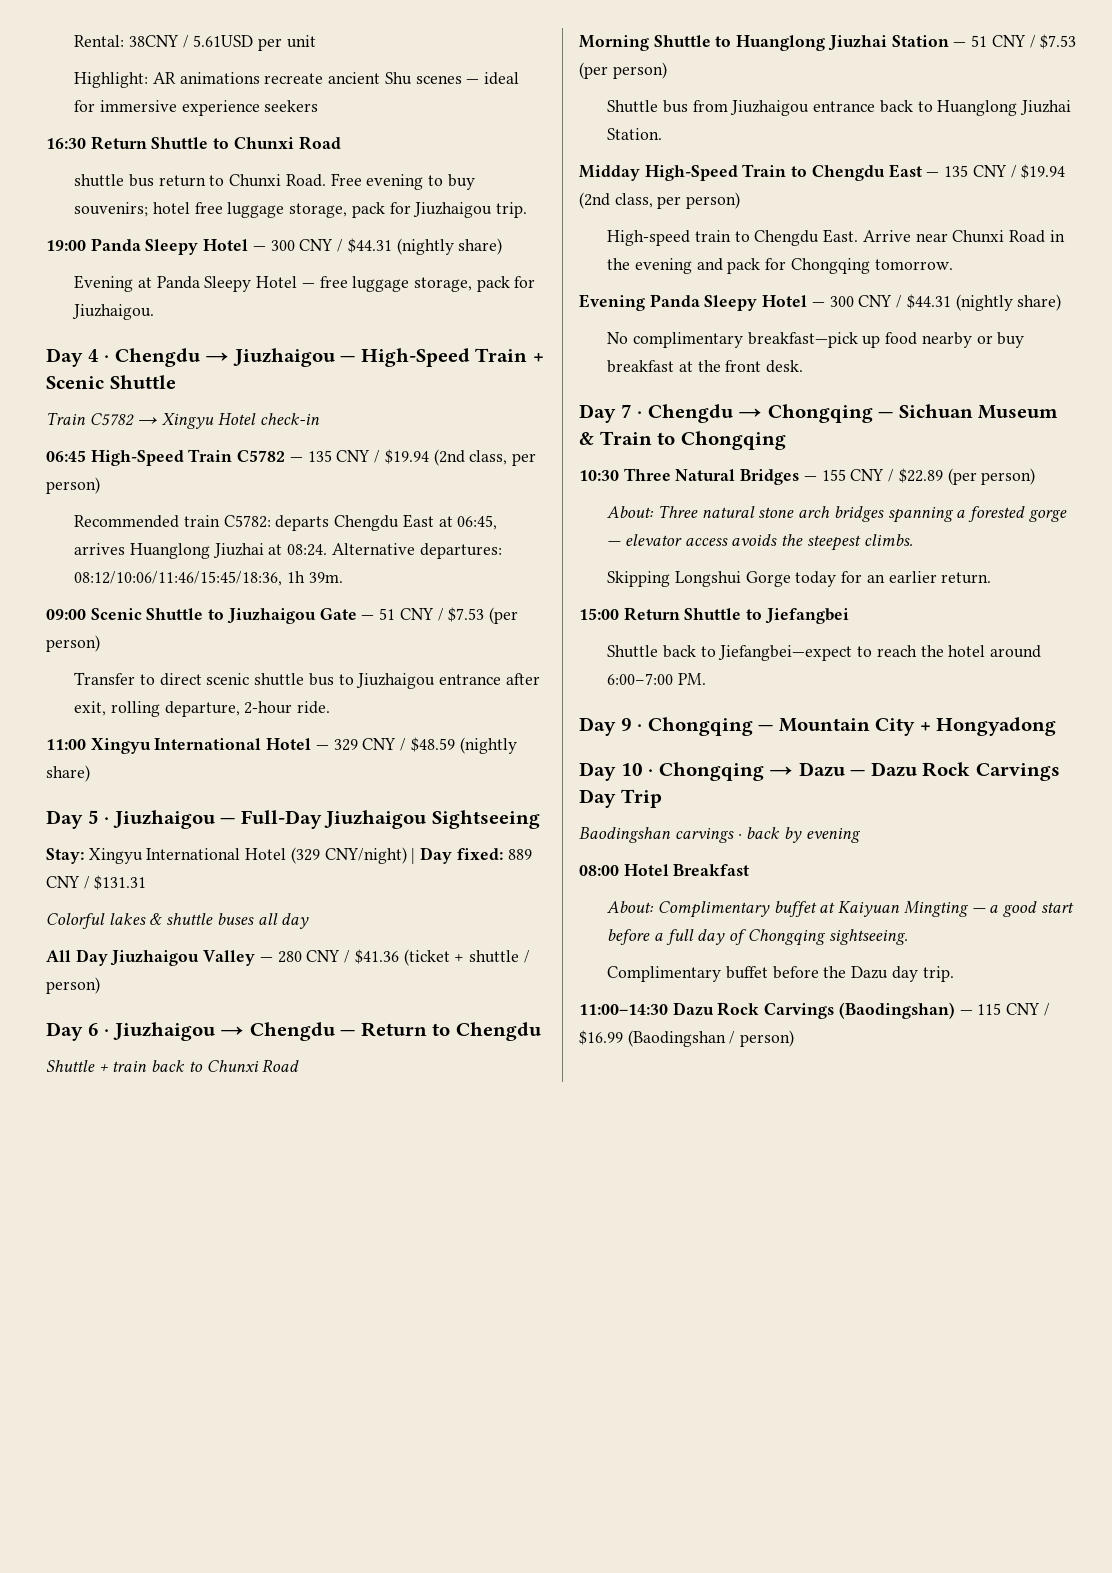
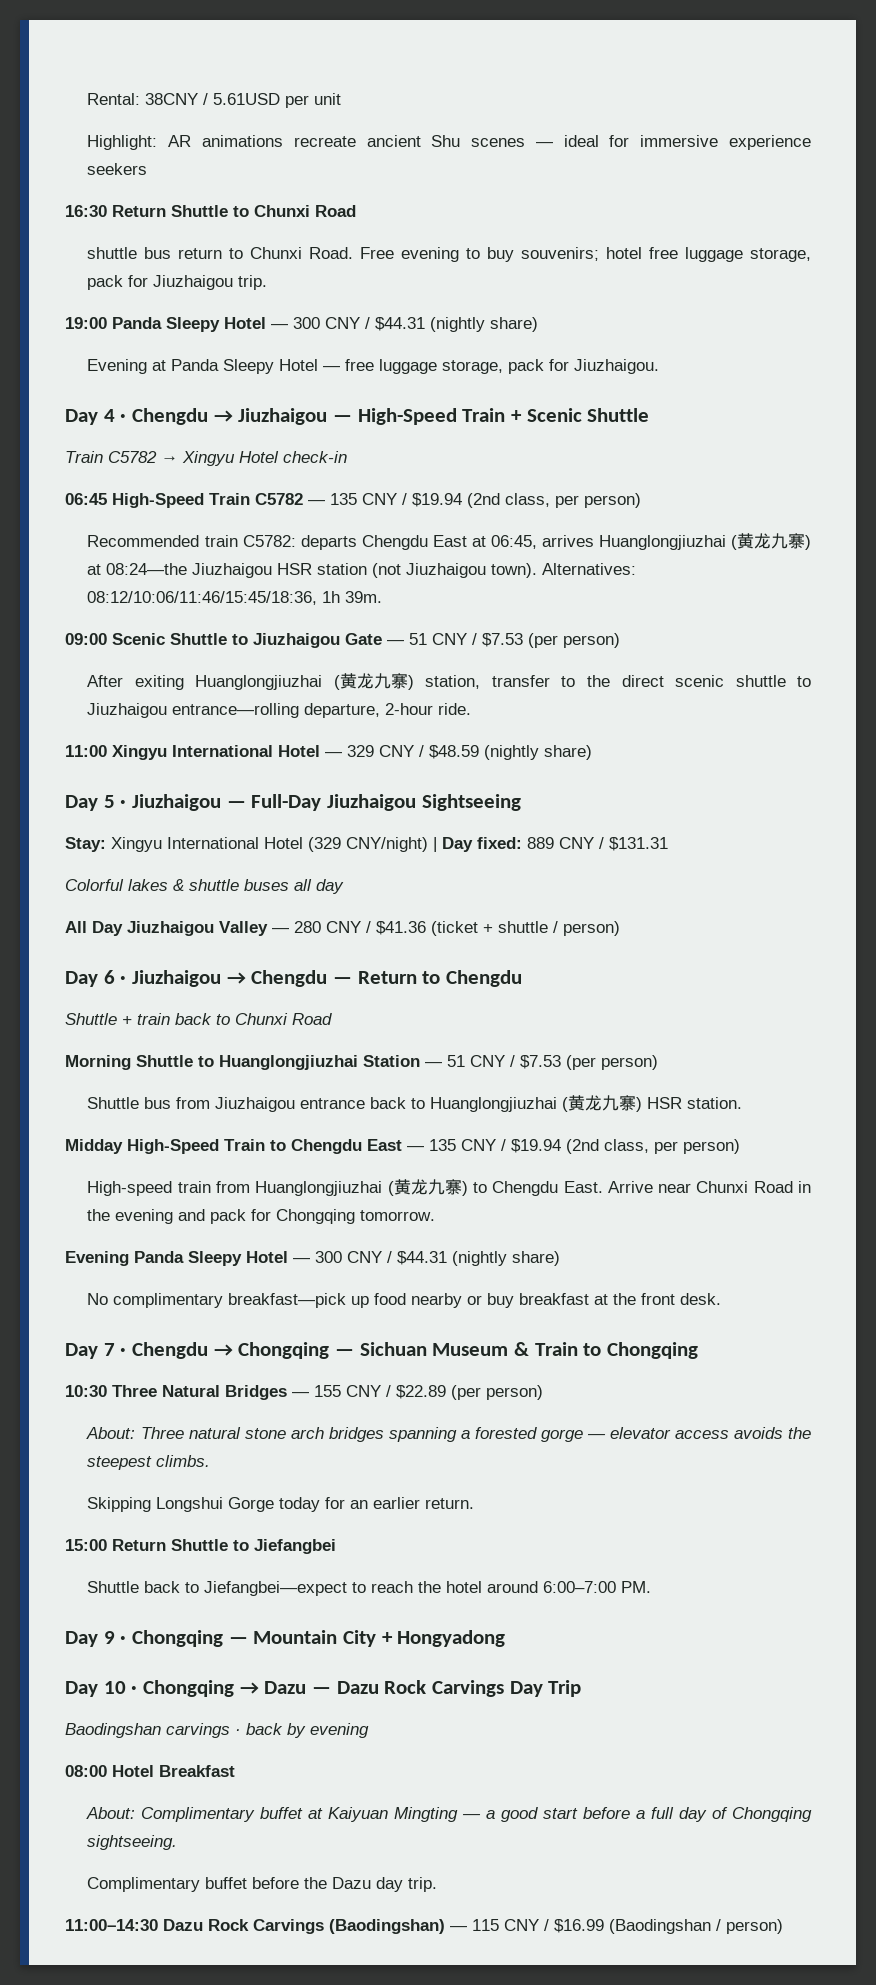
- Recommended train C5782: departs Chengdu East at 06:45, arrives Huanglong Jiuzhai at 08:24. Alternative departures: 08:12/10:06/11:46/15:45/18:36, 1h 39m.
+ Recommended train C5782: departs Chengdu East at 06:45, arrives Huanglongjiuzhai (黄龙九寨) at 08:24—the Jiuzhaigou HSR station (not Jiuzhaigou town). Alternatives: 08:12/10:06/11:46/15:45/18:36, 1h 39m.
- Transfer to direct scenic shuttle bus to Jiuzhaigou entrance after exit, rolling departure, 2-hour ride.
+ After exiting Huanglongjiuzhai (黄龙九寨) station, transfer to the direct scenic shuttle to Jiuzhaigou entrance—rolling departure, 2-hour ride.
- Morning Shuttle to Huanglong Jiuzhai Station — 51 CNY / $7.53 (per person)
+ Morning Shuttle to Huanglongjiuzhai Station — 51 CNY / $7.53 (per person)
- Shuttle bus from Jiuzhaigou entrance back to Huanglong Jiuzhai Station.
+ Shuttle bus from Jiuzhaigou entrance back to Huanglongjiuzhai (黄龙九寨) HSR station.
- High-speed train to Chengdu East.
+ High-speed train from Huanglongjiuzhai (黄龙九寨) to Chengdu East.

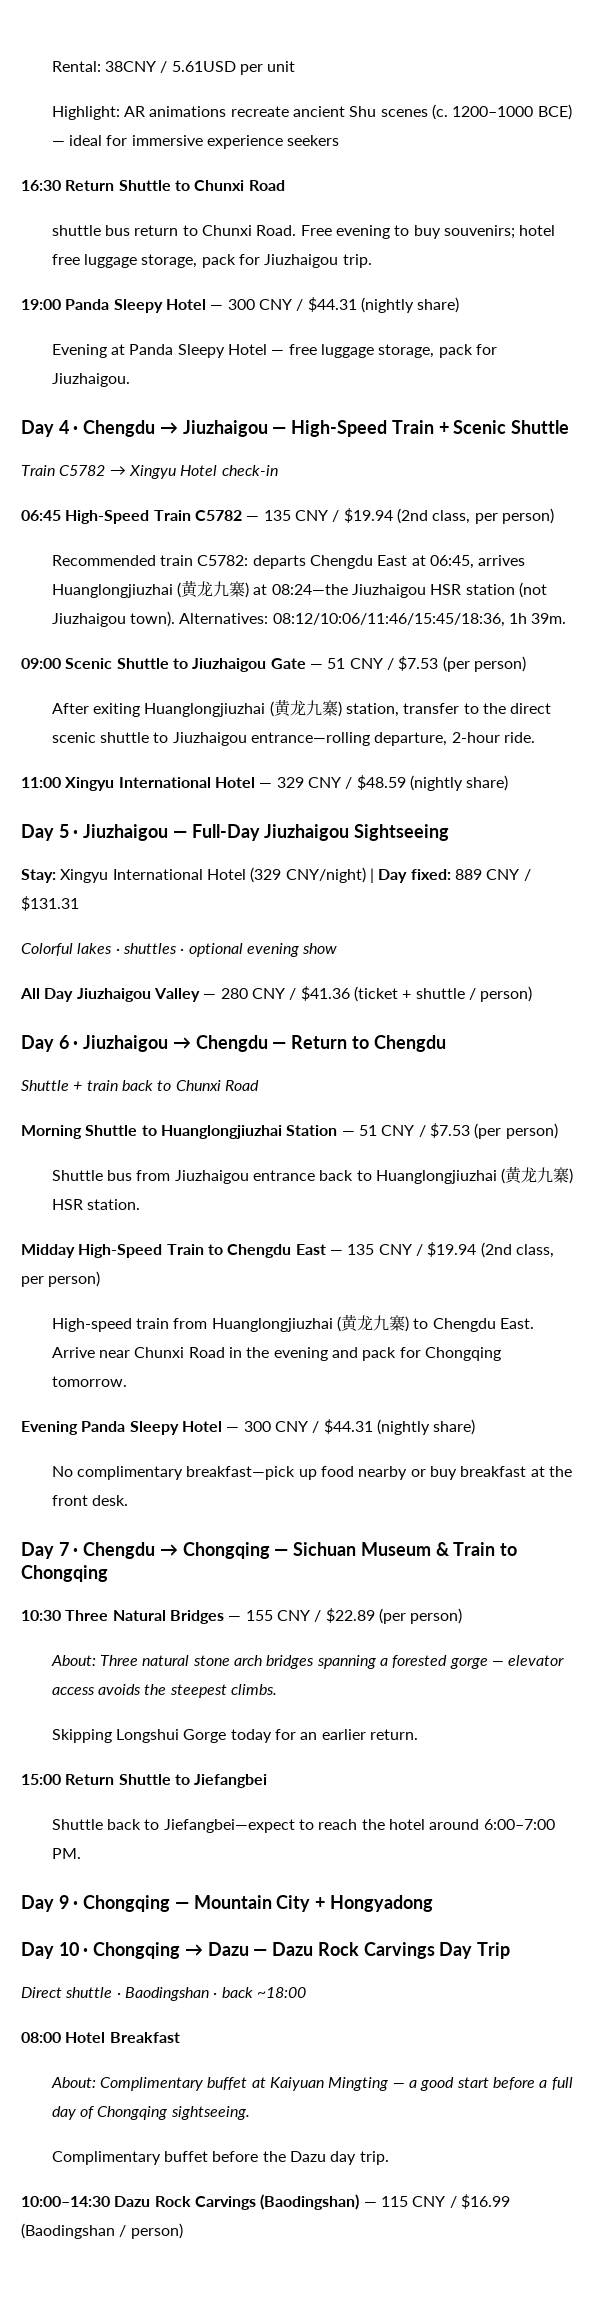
- Highlight: AR animations recreate ancient Shu scenes — ideal for immersive experience seekers
+ Highlight: AR animations recreate ancient Shu scenes (c. 1200–1000 BCE) — ideal for immersive experience seekers
- Colorful lakes & shuttle buses all day
+ Colorful lakes · shuttles · optional evening show
- Baodingshan carvings · back by evening
+ Direct shuttle · Baodingshan · back ~18:00
- 11:00–14:30 Dazu Rock Carvings (Baodingshan) — 115 CNY / $16.99 (Baodingshan / person)
+ 10:00–14:30 Dazu Rock Carvings (Baodingshan) — 115 CNY / $16.99 (Baodingshan / person)

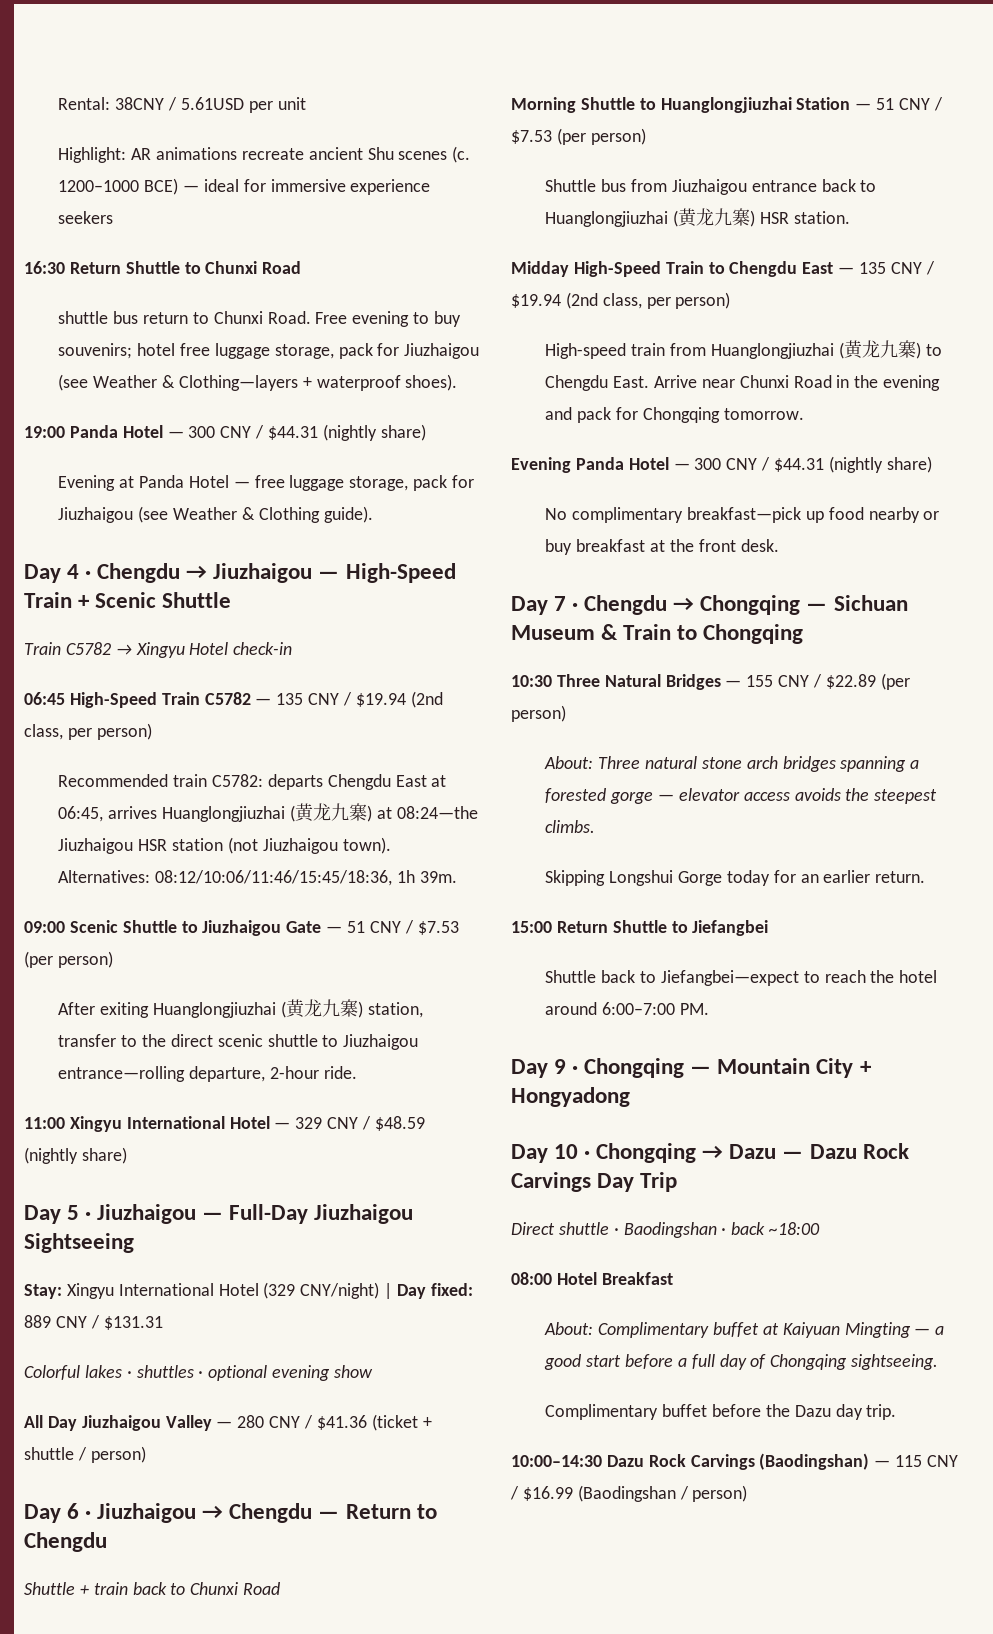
- Free evening to buy souvenirs; hotel free luggage storage, pack for Jiuzhaigou trip.
+ Free evening to buy souvenirs; hotel free luggage storage, pack for Jiuzhaigou (see Weather & Clothing—layers + waterproof shoes).
- 19:00 Panda Sleepy Hotel — 300 CNY / $44.31 (nightly share)
+ 19:00 Panda Hotel — 300 CNY / $44.31 (nightly share)
- Evening at Panda Sleepy Hotel — free luggage storage, pack for Jiuzhaigou.
+ Evening at Panda Hotel — free luggage storage, pack for Jiuzhaigou (see Weather & Clothing guide).
- Evening Panda Sleepy Hotel — 300 CNY / $44.31 (nightly share)
+ Evening Panda Hotel — 300 CNY / $44.31 (nightly share)

